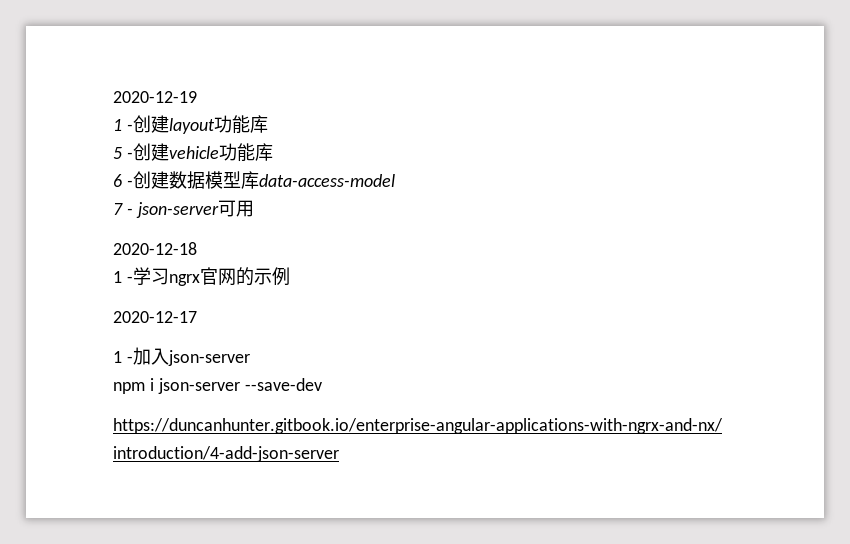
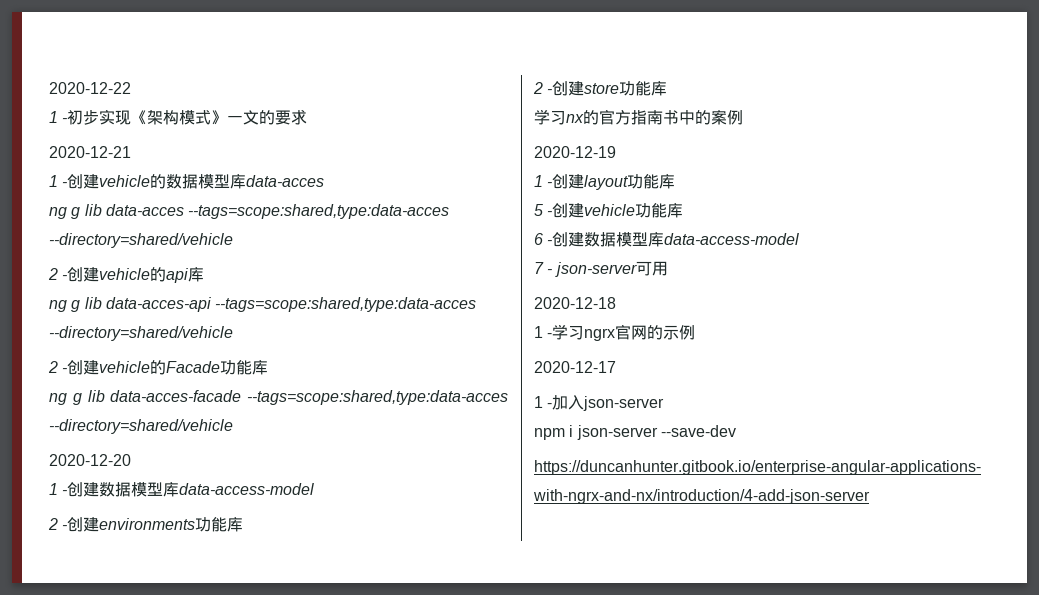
+ 2020-12-22
+ 1 -初步实现《架构模式》一文的要求
+ 2020-12-21
+ 1 -创建vehicle的数据模型库data-acces
+ ng g lib data-acces --tags=scope:shared,type:data-acces --directory=shared/vehicle
+ 2 -创建vehicle的api库
+ ng g lib data-acces-api --tags=scope:shared,type:data-acces --directory=shared/vehicle
+ 2 -创建vehicle的Facade功能库
+ ng g lib data-acces-facade --tags=scope:shared,type:data-acces --directory=shared/vehicle
+ 2020-12-20
+ 1 -创建数据模型库data-access-model
+ 2 -创建environments功能库
+ 2 -创建store功能库
+ 学习nx的官方指南书中的案例

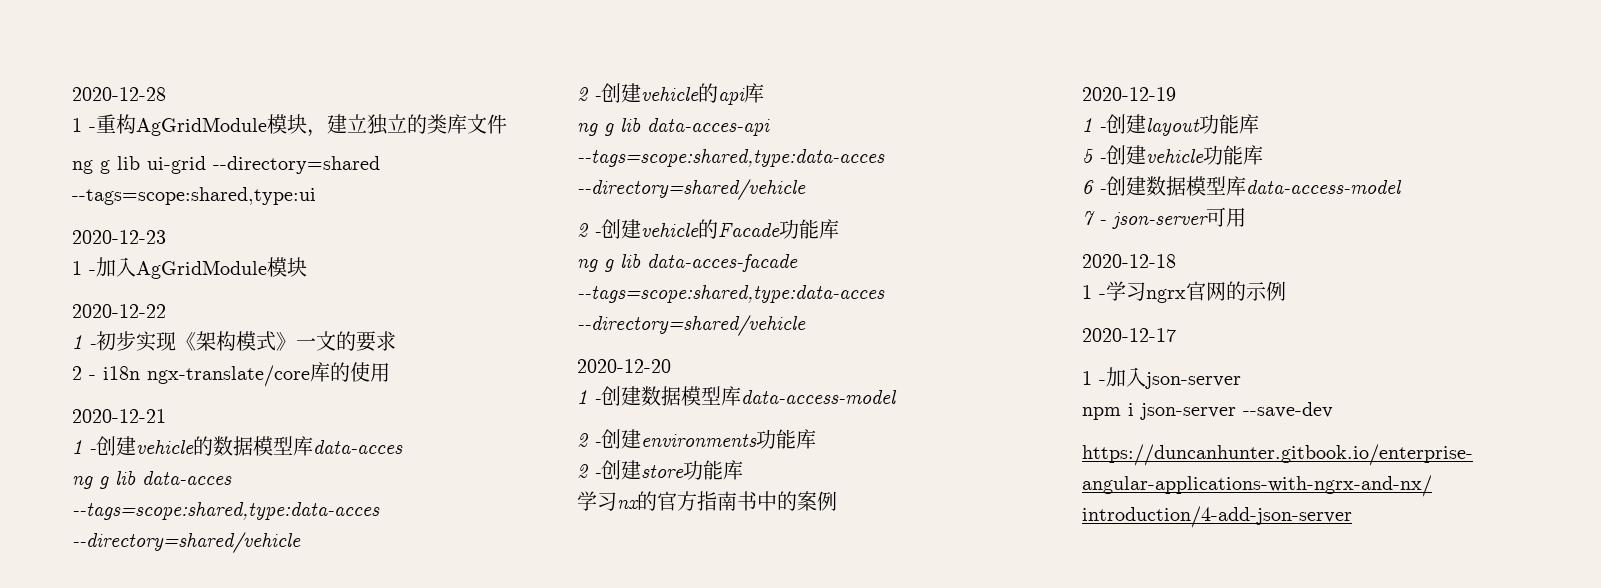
+ 2020-12-28
+ 1 -重构AgGridModule模块，建立独立的类库文件
+ ng g lib ui-grid --directory=shared --tags=scope:shared,type:ui
+ 2020-12-23
+ 1 -加入AgGridModule模块
+ 2 - i18n ngx-translate/core库的使用

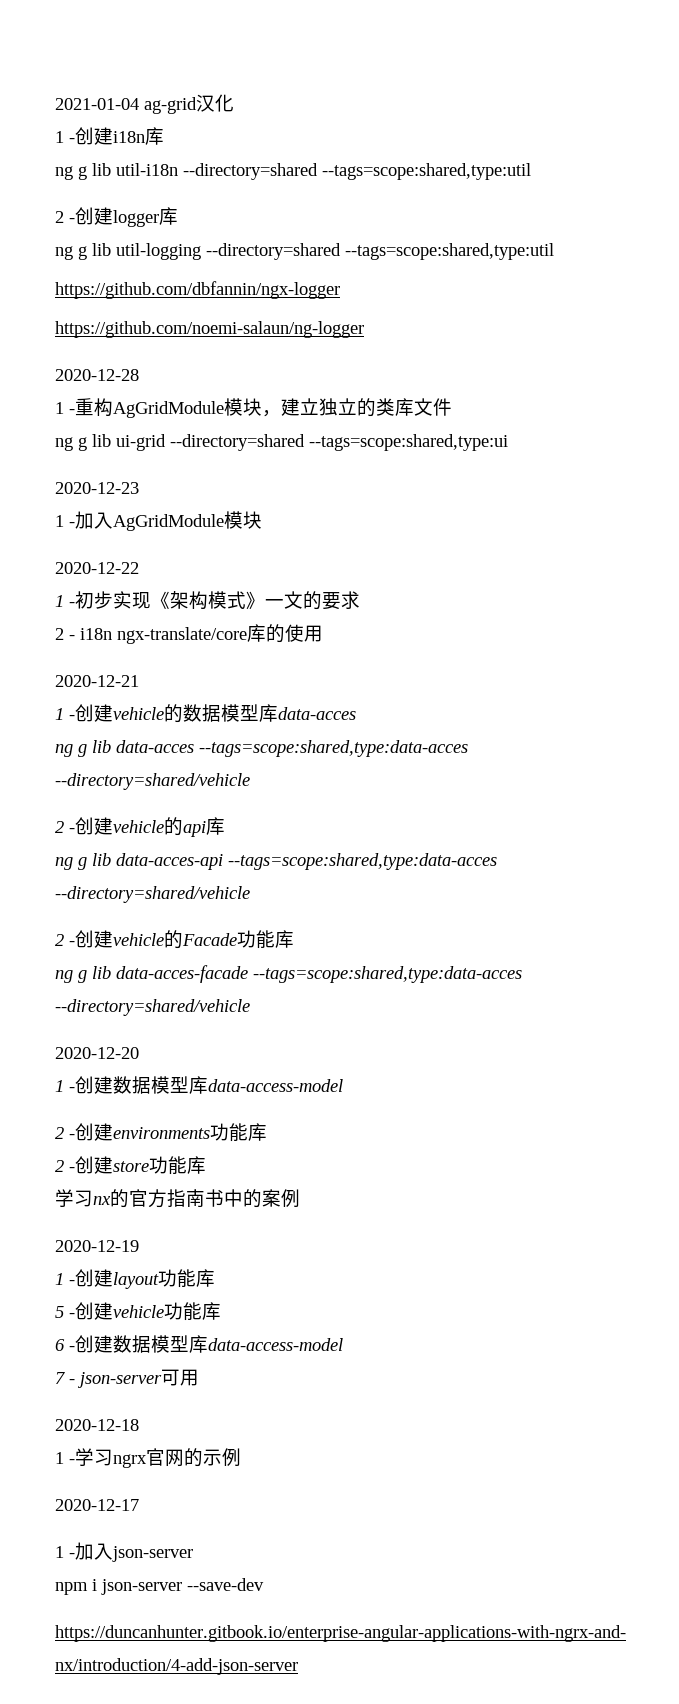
+ 2021-01-04 ag-grid汉化
+ 1 -创建i18n库
+ ng g lib util-i18n --directory=shared --tags=scope:shared,type:util
+ 2 -创建logger库
+ ng g lib util-logging --directory=shared --tags=scope:shared,type:util
+ https://github.com/dbfannin/ngx-logger
+ https://github.com/noemi-salaun/ng-logger

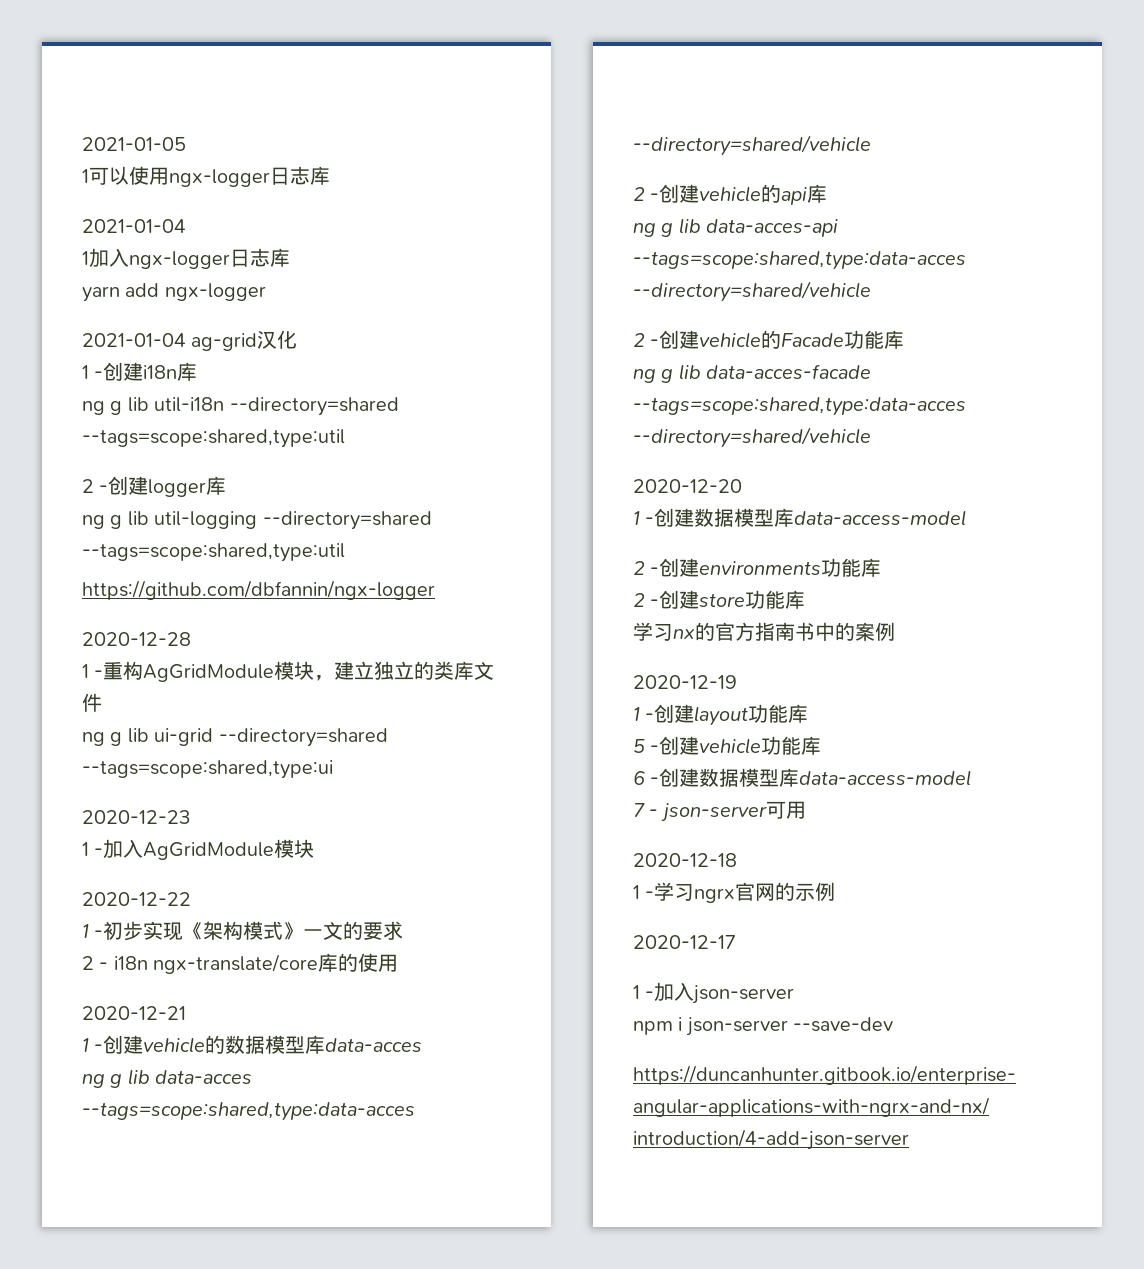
+ 2021-01-05
+ 1可以使用ngx-logger日志库
+ 2021-01-04
+ 1加入ngx-logger日志库
+ yarn add ngx-logger
- https://github.com/noemi-salaun/ng-logger

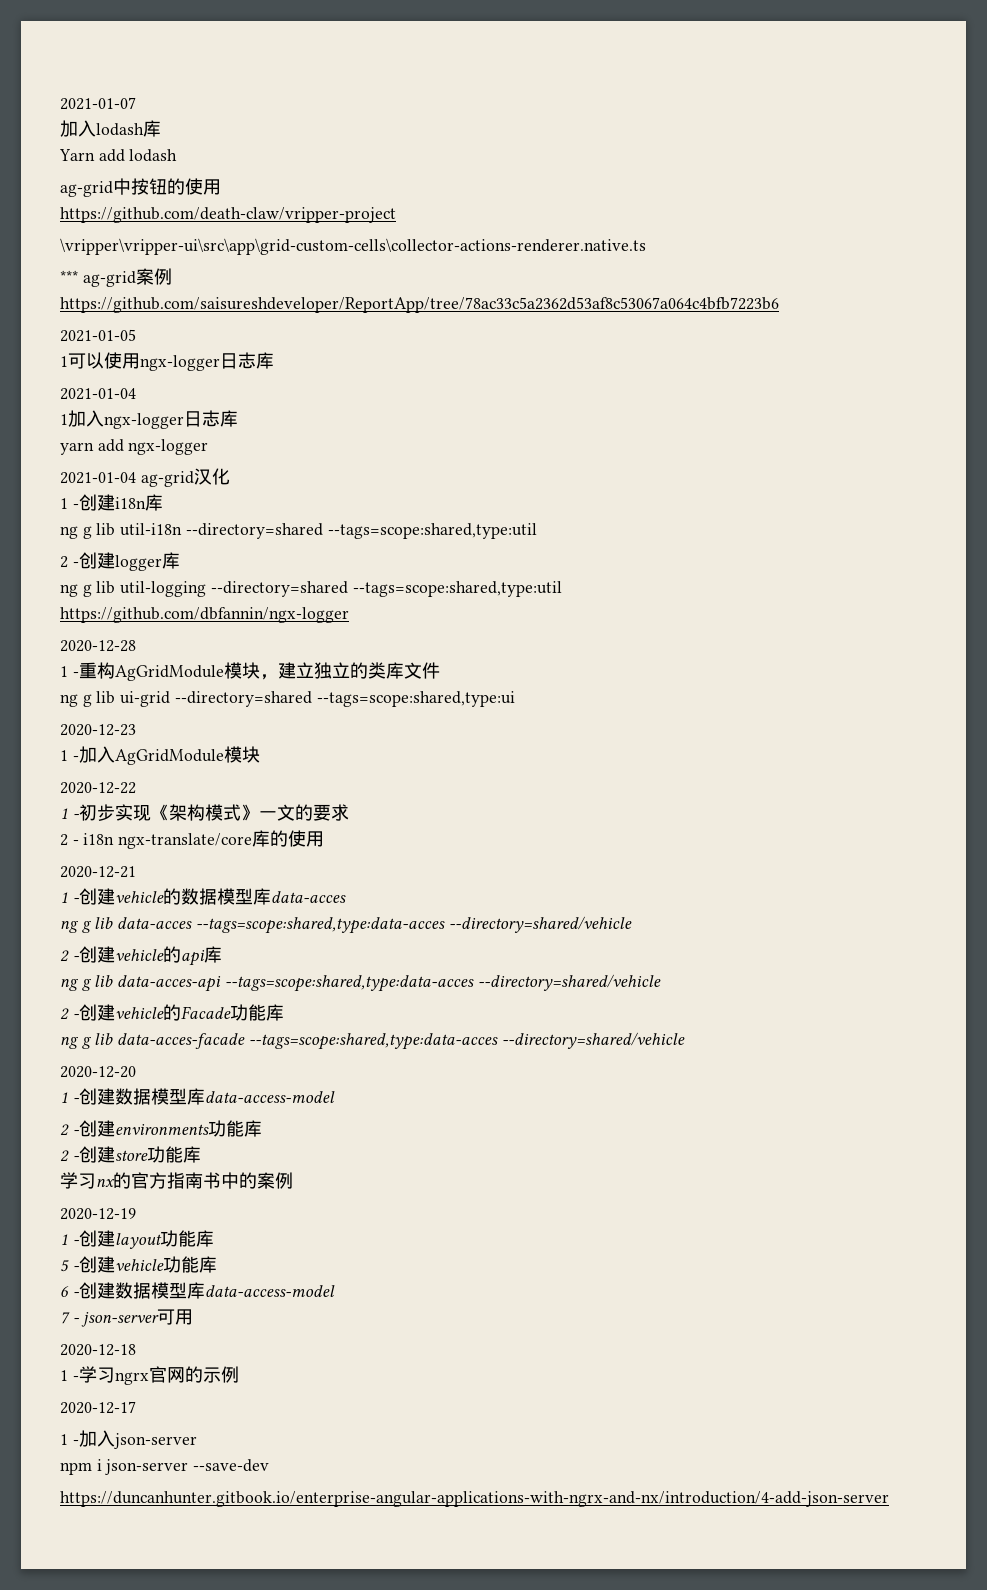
+ 2021-01-07
+ 加入lodash库
+ Yarn add lodash
+ ag-grid中按钮的使用
+ https://github.com/death-claw/vripper-project
+ \vripper\vripper-ui\src\app\grid-custom-cells\collector-actions-renderer.native.ts
+ *** ag-grid案例
+ https://github.com/saisureshdeveloper/ReportApp/tree/78ac33c5a2362d53af8c53067a064c4bfb7223b6

